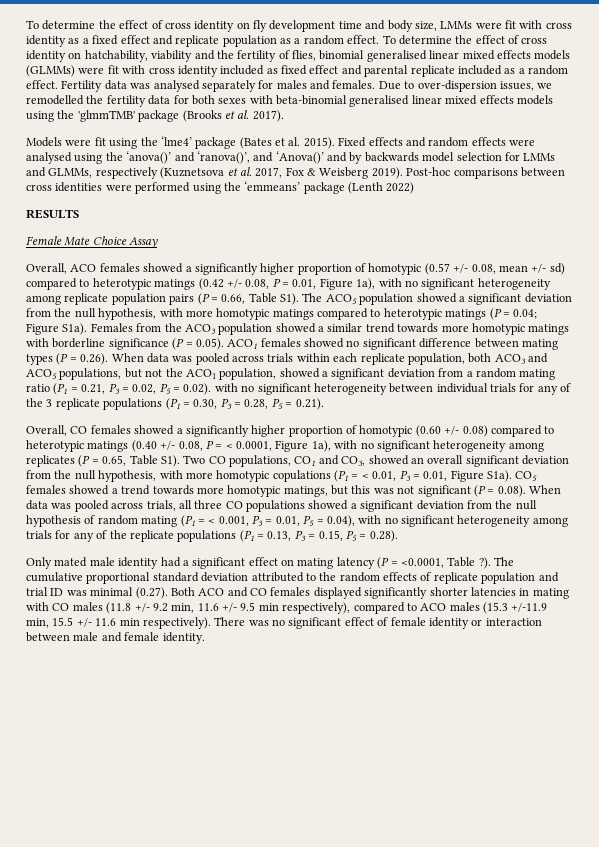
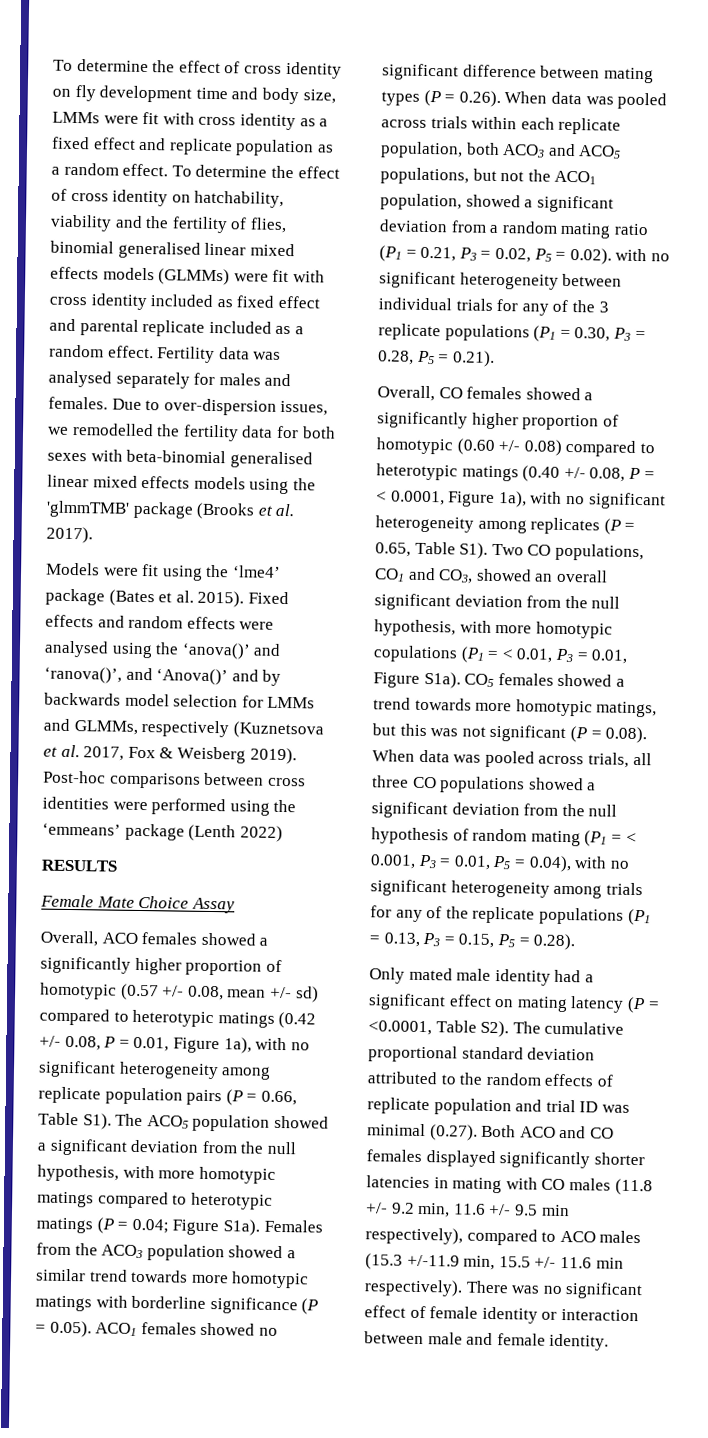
- Only mated male identity had a significant effect on mating latency (P = <0.0001, Table ?). The cumulative proportional standard deviation attributed to the random effects of replicate population and trial ID was minimal (0.27). Both ACO and CO females displayed significantly shorter latencies in mating with CO males (11.8 +/- 9.2 min, 11.6 +/- 9.5 min respectively), compared to ACO males (15.3 +/-11.9 min, 15.5 +/- 11.6 min respectively).
+ Only mated male identity had a significant effect on mating latency (P = <0.0001, Table S2). The cumulative proportional standard deviation attributed to the random effects of replicate population and trial ID was minimal (0.27). Both ACO and CO females displayed significantly shorter latencies in mating with CO males (11.8 +/- 9.2 min, 11.6 +/- 9.5 min respectively), compared to ACO males (15.3 +/-11.9 min, 15.5 +/- 11.6 min respectively).

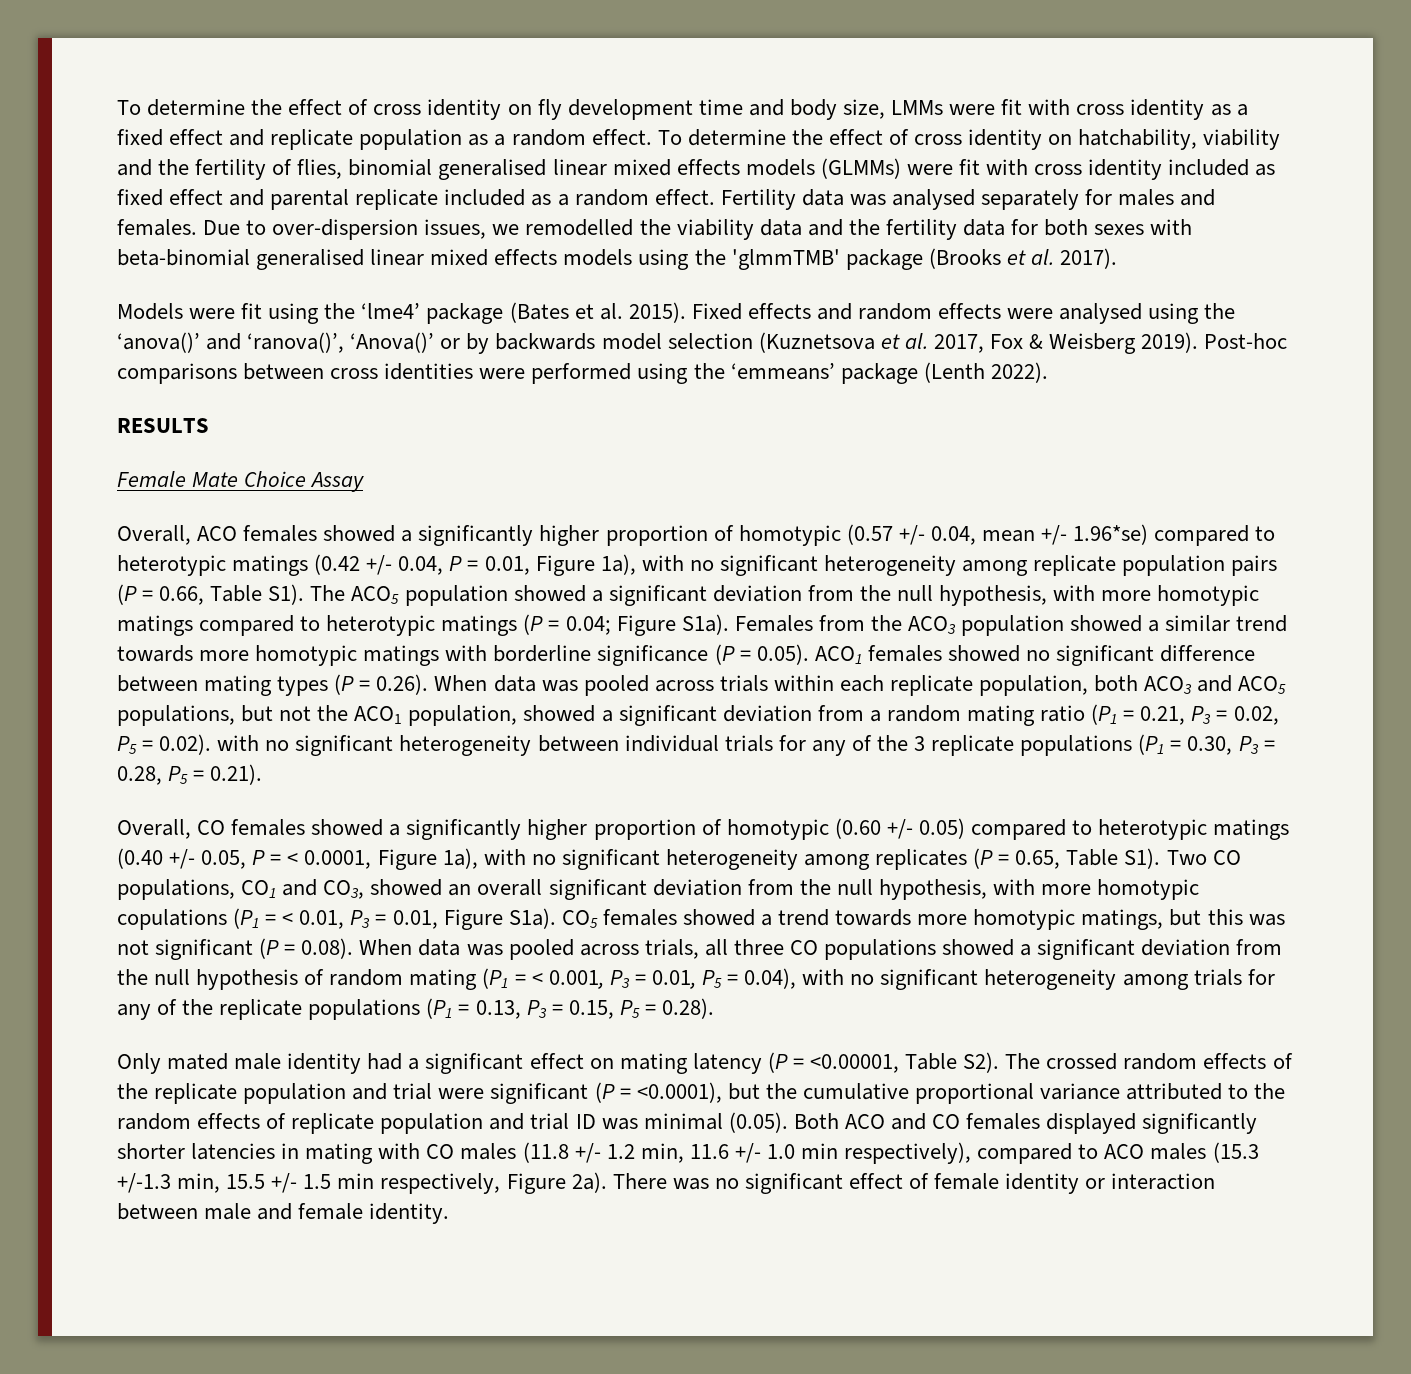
- Due to over-dispersion issues, we remodelled the fertility data for both sexes with beta-binomial generalised linear mixed effects models using the 'glmmTMB' package (Brooks et al. 2017).
+ Due to over-dispersion issues, we remodelled the viability data and the fertility data for both sexes with beta-binomial generalised linear mixed effects models using the 'glmmTMB' package (Brooks et al. 2017).
- Fixed effects and random effects were analysed using the ‘anova()’ and ‘ranova()’, and ‘Anova()’ and by backwards model selection for LMMs and GLMMs, respectively (Kuznetsova et al. 2017, Fox & Weisberg 2019).
+ Fixed effects and random effects were analysed using the ‘anova()’ and ‘ranova()’, ‘Anova()’ or by backwards model selection (Kuznetsova et al. 2017, Fox & Weisberg 2019).
- Post-hoc comparisons between cross identities were performed using the ‘emmeans’ package (Lenth 2022)
+ Post-hoc comparisons between cross identities were performed using the ‘emmeans’ package (Lenth 2022).
- Overall, ACO females showed a significantly higher proportion of homotypic (0.57 +/- 0.08, mean +/- sd) compared to heterotypic matings (0.42 +/- 0.08, P = 0.01, Figure 1a), with no significant heterogeneity among replicate population pairs (P = 0.66, Table S1). The ACO5 population showed a significant deviation from the null hypothesis, with more homotypic matings compared to heterotypic matings (P = 0.04;
+ Overall, ACO females showed a significantly higher proportion of homotypic (0.57 +/- 0.04, mean +/- 1.96*se) compared to heterotypic matings (0.42 +/- 0.04, P = 0.01, Figure 1a), with no significant heterogeneity among replicate population pairs (P = 0.66, Table S1). The ACO5 population showed a significant deviation from the null hypothesis, with more homotypic matings compared to heterotypic matings (P = 0.04;
- Overall, CO females showed a significantly higher proportion of homotypic (0.60 +/- 0.08) compared to heterotypic matings (0.40 +/- 0.08, P = < 0.0001, Figure 1a), with no significant heterogeneity among replicates (P = 0.65, Table S1). Two CO populations, CO1 and CO3, showed an overall significant deviation from the null hypothesis, with more homotypic copulations (P1 = < 0.01, P3 = 0.01, Figure S1a).
+ Overall, CO females showed a significantly higher proportion of homotypic (0.60 +/- 0.05) compared to heterotypic matings (0.40 +/- 0.05, P = < 0.0001, Figure 1a), with no significant heterogeneity among replicates (P = 0.65, Table S1). Two CO populations, CO1 and CO3, showed an overall significant deviation from the null hypothesis, with more homotypic copulations (P1 = < 0.01, P3 = 0.01, Figure S1a).
- Only mated male identity had a significant effect on mating latency (P = <0.0001, Table S2). The cumulative proportional standard deviation attributed to the random effects of replicate population and trial ID was minimal (0.27). Both ACO and CO females displayed significantly shorter latencies in mating with CO males (11.8 +/- 9.2 min, 11.6 +/- 9.5 min respectively), compared to ACO males (15.3 +/-11.9 min, 15.5 +/- 11.6 min respectively).
+ Only mated male identity had a significant effect on mating latency (P = <0.00001, Table S2). The crossed random effects of the replicate population and trial were significant (P = <0.0001), but the cumulative proportional variance attributed to the random effects of replicate population and trial ID was minimal (0.05). Both ACO and CO females displayed significantly shorter latencies in mating with CO males (11.8 +/- 1.2 min, 11.6 +/- 1.0 min respectively), compared to ACO males (15.3 +/-1.3 min, 15.5 +/- 1.5 min respectively, Figure 2a).

